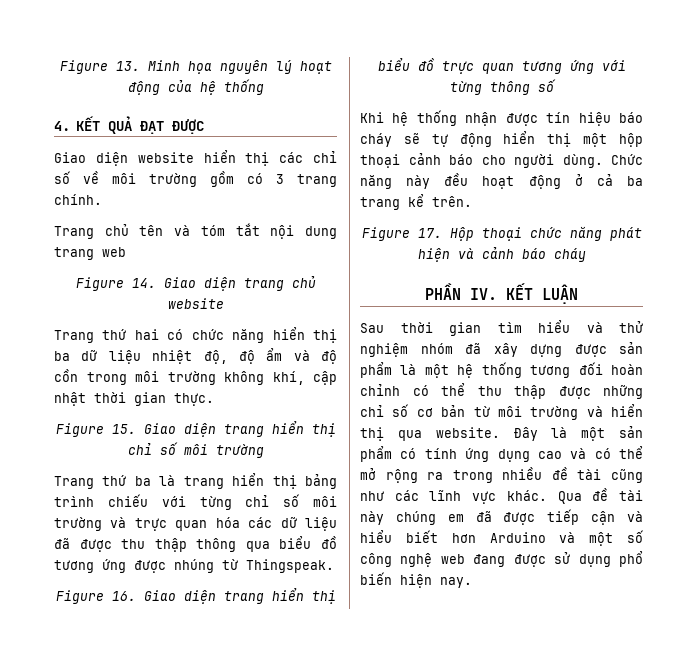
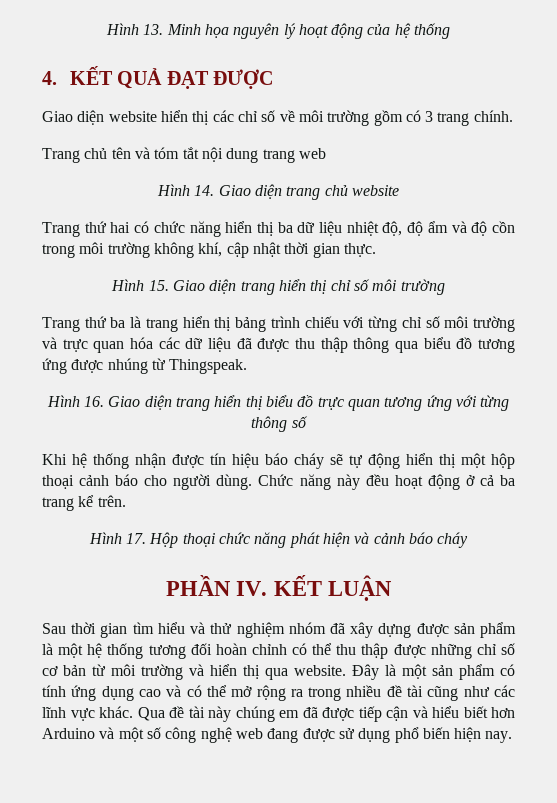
- Figure 13. Minh họa nguyên lý hoạt động của hệ thống
+ Hình 13. Minh họa nguyên lý hoạt động của hệ thống
- Figure 14. Giao diện trang chủ website
+ Hình 14. Giao diện trang chủ website
- Figure 15. Giao diện trang hiển thị chỉ số môi trường
+ Hình 15. Giao diện trang hiển thị chỉ số môi trường
- Figure 16. Giao diện trang hiển thị biểu đồ trực quan tương ứng với từng thông số
+ Hình 16. Giao diện trang hiển thị biểu đồ trực quan tương ứng với từng thông số
- Figure 17. Hộp thoại chức năng phát hiện và cảnh báo cháy
+ Hình 17. Hộp thoại chức năng phát hiện và cảnh báo cháy

